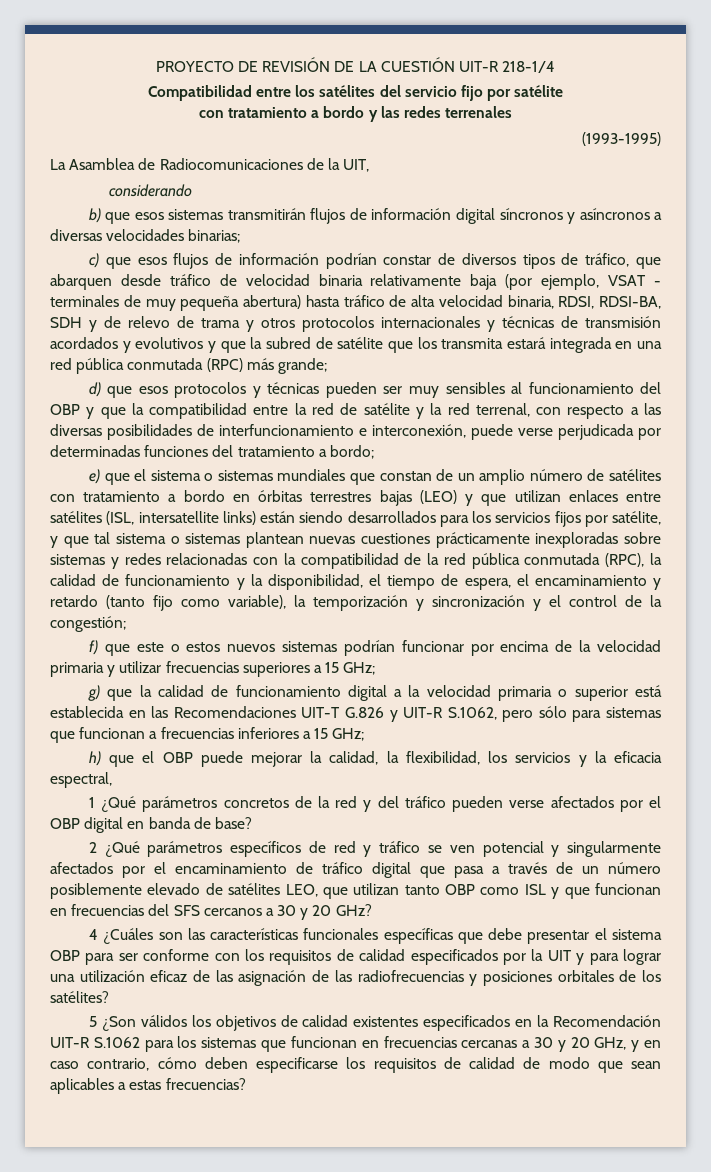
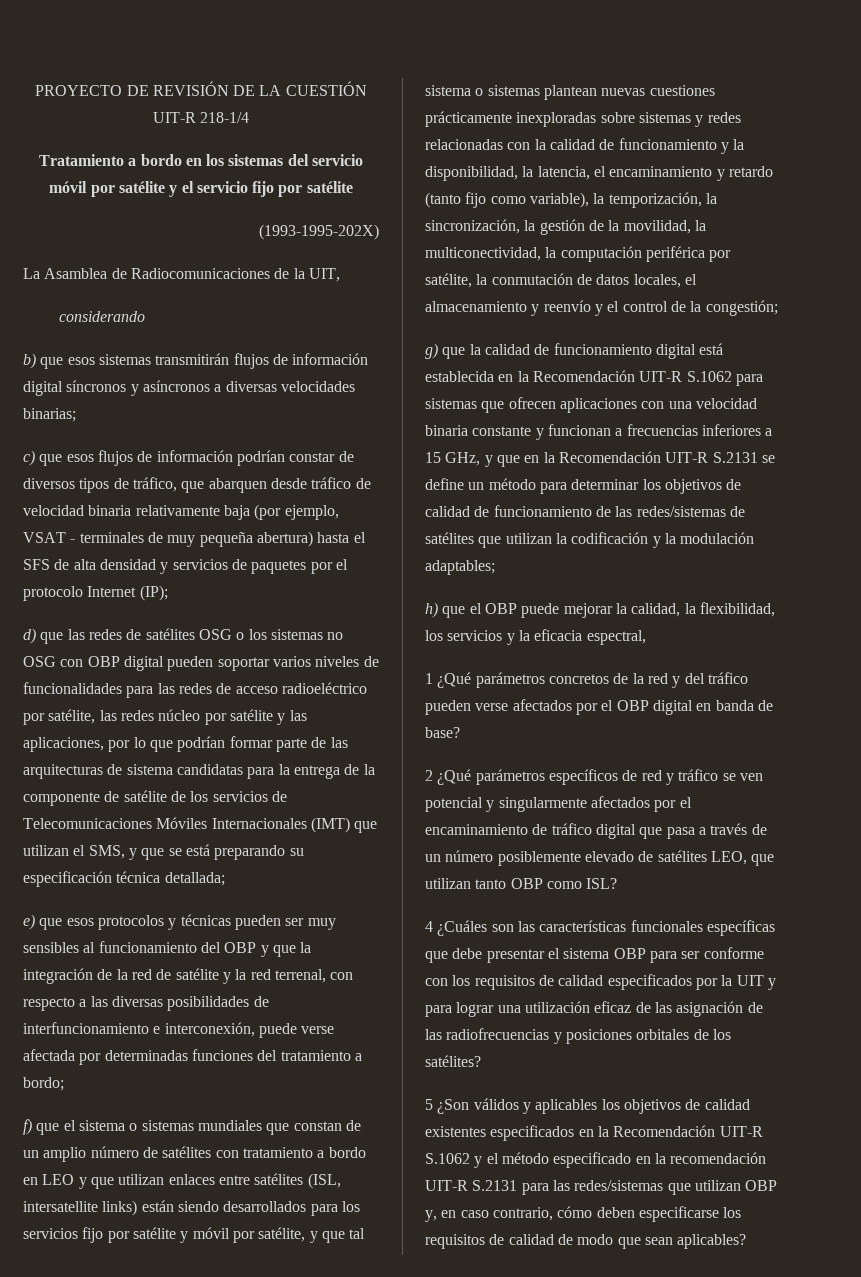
- Compatibilidad entre los satélites del servicio fijo por satélite
- con tratamiento a bordo y las redes terrenales
- (1993-1995)
+ Tratamiento a bordo en los sistemas del servicio móvil por satélite y el servicio fijo por satélite
+ (1993-1995-202X)
- c) que esos flujos de información podrían constar de diversos tipos de tráfico, que abarquen desde tráfico de velocidad binaria relativamente baja (por ejemplo, VSAT - terminales de muy pequeña abertura) hasta tráfico de alta velocidad binaria, RDSI, RDSI-BA, SDH y de relevo de trama y otros protocolos internacionales y técnicas de transmisión acordados y evolutivos y que la subred de satélite que los transmita estará integrada en una red pública conmutada (RPC) más grande;
- d) que esos protocolos y técnicas pueden ser muy sensibles al funcionamiento del OBP y que la compatibilidad entre la red de satélite y la red terrenal, con respecto a las diversas posibilidades de interfuncionamiento e interconexión, puede verse perjudicada por determinadas funciones del tratamiento a bordo;
+ c) que esos flujos de información podrían constar de diversos tipos de tráfico, que abarquen desde tráfico de velocidad binaria relativamente baja (por ejemplo, VSAT - terminales de muy pequeña abertura) hasta el SFS de alta densidad y servicios de paquetes por el protocolo Internet (IP);
+ d) que las redes de satélites OSG o los sistemas no OSG con OBP digital pueden soportar varios niveles de funcionalidades para las redes de acceso radioeléctrico por satélite, las redes núcleo por satélite y las aplicaciones, por lo que podrían formar parte de las arquitecturas de sistema candidatas para la entrega de la componente de satélite de los servicios de Telecomunicaciones Móviles Internacionales (IMT) que utilizan el SMS, y que se está preparando su especificación técnica detallada;
+ e) que esos protocolos y técnicas pueden ser muy sensibles al funcionamiento del OBP y que la integración de la red de satélite y la red terrenal, con respecto a las diversas posibilidades de interfuncionamiento e interconexión, puede verse afectada por determinadas funciones del tratamiento a bordo;
- e) que el sistema o sistemas mundiales que constan de un amplio número de satélites con tratamiento a bordo en órbitas terrestres bajas (LEO) y que utilizan enlaces entre satélites (ISL, intersatellite links) están siendo desarrollados para los servicios fijos por satélite, y que tal sistema o sistemas plantean nuevas cuestiones prácticamente inexploradas sobre sistemas y redes relacionadas con la compatibilidad de la red pública conmutada (RPC), la calidad de funcionamiento y la disponibilidad, el tiempo de espera, el encaminamiento y retardo (tanto fijo como variable), la temporización y sincronización y el control de la congestión;
+ f) que el sistema o sistemas mundiales que constan de un amplio número de satélites con tratamiento a bordo en LEO y que utilizan enlaces entre satélites (ISL, intersatellite links) están siendo desarrollados para los servicios fijo por satélite y móvil por satélite, y que tal sistema o sistemas plantean nuevas cuestiones prácticamente inexploradas sobre sistemas y redes relacionadas con la calidad de funcionamiento y la disponibilidad, la latencia, el encaminamiento y retardo (tanto fijo como variable), la temporización, la sincronización, la gestión de la movilidad, la multiconectividad, la computación periférica por satélite, la conmutación de datos locales, el almacenamiento y reenvío y el control de la congestión;
- f) que este o estos nuevos sistemas podrían funcionar por encima de la velocidad primaria y utilizar frecuencias superiores a 15 GHz;
- g) que la calidad de funcionamiento digital a la velocidad primaria o superior está establecida en las Recomendaciones UIT-T G.826 y UIT-R S.1062, pero sólo para sistemas que funcionan a frecuencias inferiores a 15 GHz;
+ g) que la calidad de funcionamiento digital está establecida en la Recomendación UIT-R S.1062 para sistemas que ofrecen aplicaciones con una velocidad binaria constante y funcionan a frecuencias inferiores a 15 GHz, y que en la Recomendación UIT-R S.2131 se define un método para determinar los objetivos de calidad de funcionamiento de las redes/sistemas de satélites que utilizan la codificación y la modulación adaptables;
- 2 ¿Qué parámetros específicos de red y tráfico se ven potencial y singularmente afectados por el encaminamiento de tráfico digital que pasa a través de un número posiblemente elevado de satélites LEO, que utilizan tanto OBP como ISL y que funcionan en frecuencias del SFS cercanos a 30 y 20 GHz?
+ 2 ¿Qué parámetros específicos de red y tráfico se ven potencial y singularmente afectados por el encaminamiento de tráfico digital que pasa a través de un número posiblemente elevado de satélites LEO, que utilizan tanto OBP como ISL?
- 5 ¿Son válidos los objetivos de calidad existentes especificados en la Recomendación UIT-R S.1062 para los sistemas que funcionan en frecuencias cercanas a 30 y 20 GHz, y en caso contrario, cómo deben especificarse los requisitos de calidad de modo que sean aplicables a estas frecuencias?
+ 5 ¿Son válidos y aplicables los objetivos de calidad existentes especificados en la Recomendación UIT-R S.1062 y el método especificado en la recomendación UIT-R S.2131 para las redes/sistemas que utilizan OBP y, en caso contrario, cómo deben especificarse los requisitos de calidad de modo que sean aplicables?

